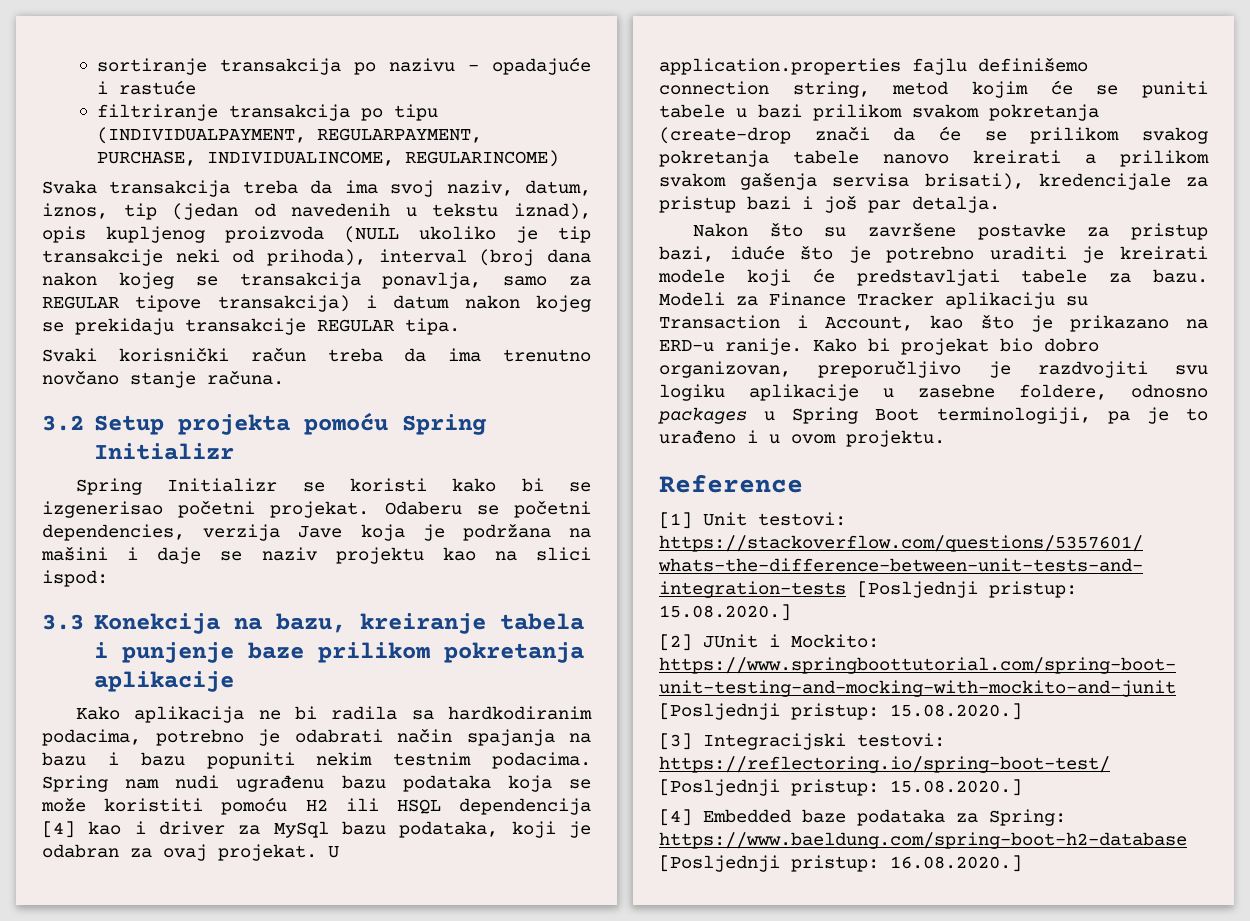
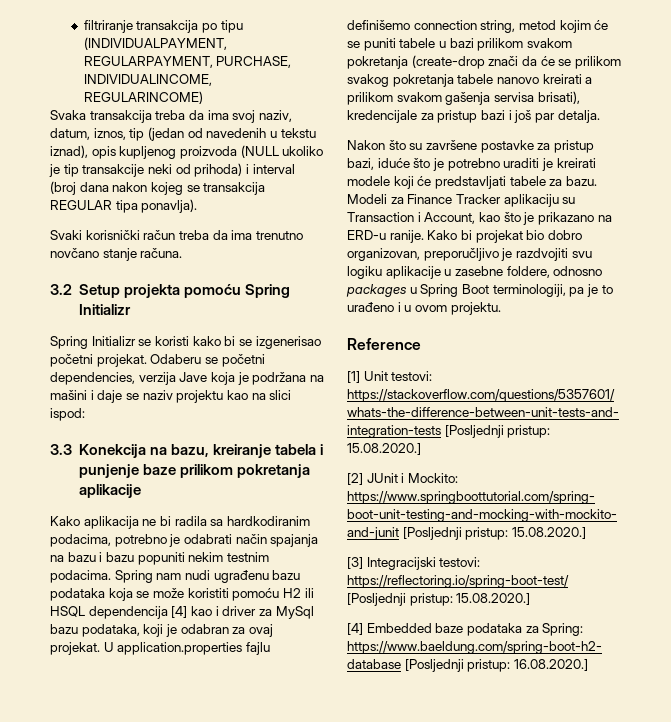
- sortiranje transakcija po nazivu - opadajuće i rastuće
- Svaka transakcija treba da ima svoj naziv, datum, iznos, tip (jedan od navedenih u tekstu iznad), opis kupljenog proizvoda (NULL ukoliko je tip transakcije neki od prihoda), interval (broj dana nakon kojeg se transakcija ponavlja, samo za REGULAR tipove transakcija) i datum nakon kojeg se prekidaju transakcije REGULAR tipa.
+ Svaka transakcija treba da ima svoj naziv, datum, iznos, tip (jedan od navedenih u tekstu iznad), opis kupljenog proizvoda (NULL ukoliko je tip transakcije neki od prihoda) i interval (broj dana nakon kojeg se transakcija REGULAR tipa ponavlja).

